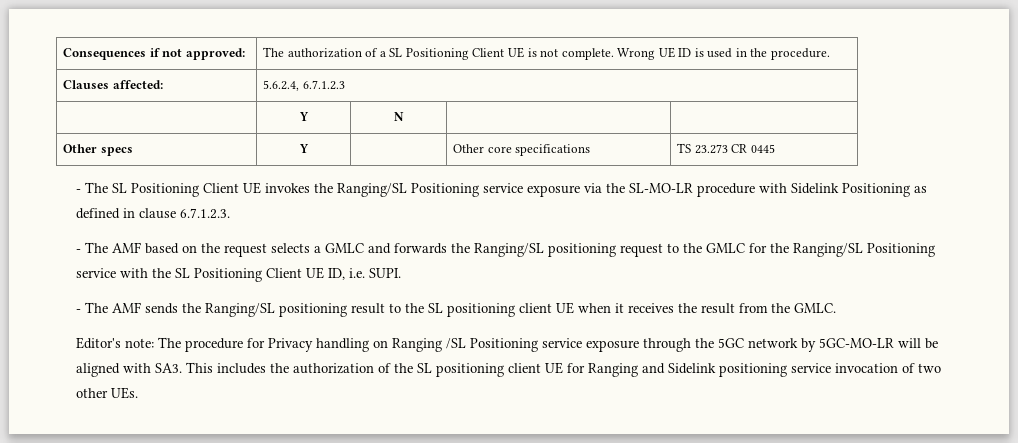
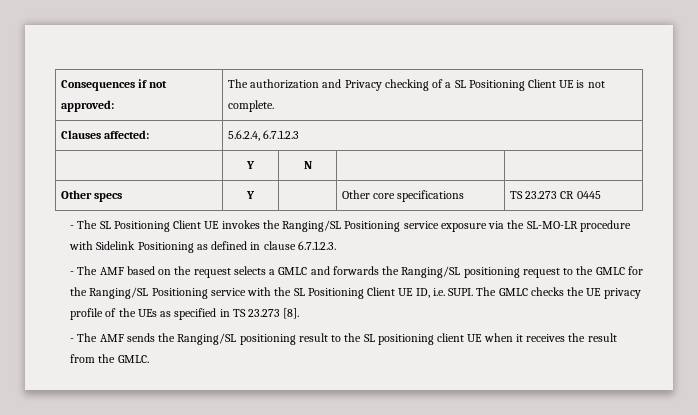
- Consequences if not approved: | The authorization of a SL Positioning Client UE is not complete. Wrong UE ID is used in the procedure.
+ Consequences if not approved: | The authorization and Privacy checking of a SL Positioning Client UE is not complete.
+ The GMLC checks the UE privacy profile of the UEs as specified in TS 23.273 [8].
- Editor's note: The procedure for Privacy handling on Ranging /SL Positioning service exposure through the 5GC network by 5GC-MO-LR will be aligned with SA3. This includes the authorization of the SL positioning client UE for Ranging and Sidelink positioning service invocation of two other UEs.

